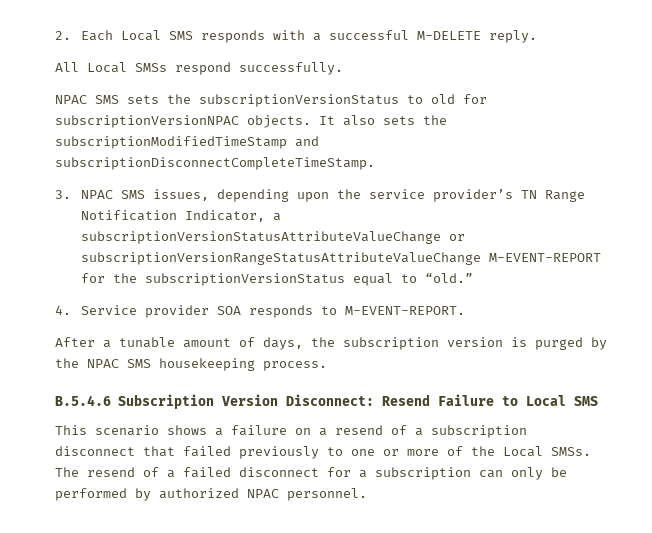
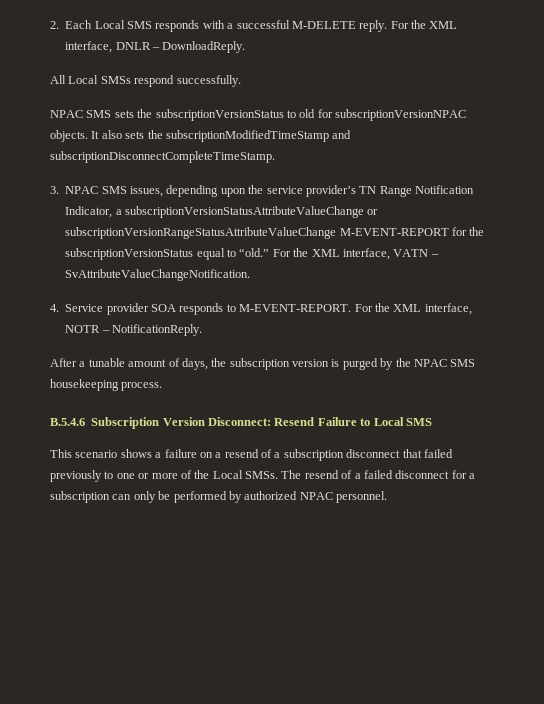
+ For the XML interface, DNLR – DownloadReply.
+ For the XML interface, VATN – SvAttributeValueChangeNotification.
+ For the XML interface, NOTR – NotificationReply.

